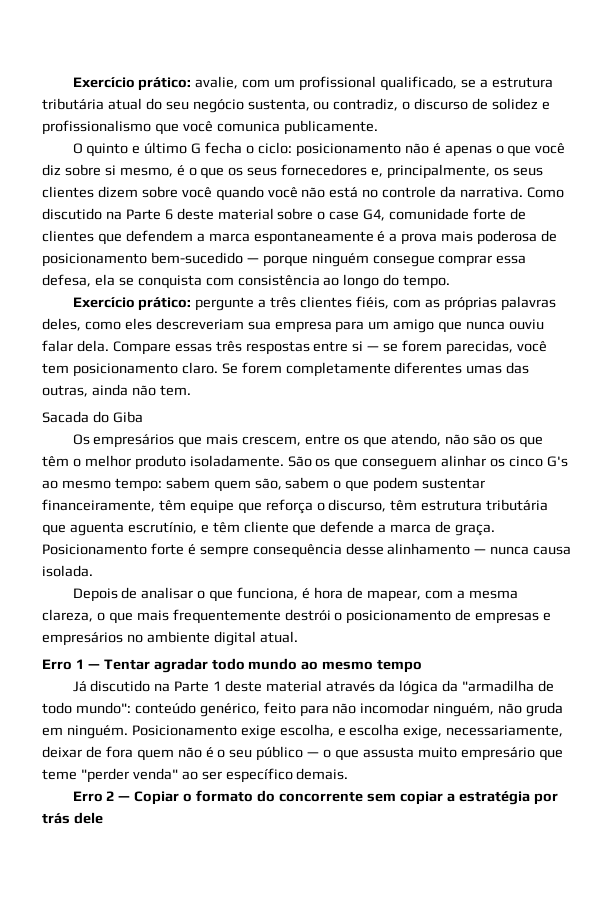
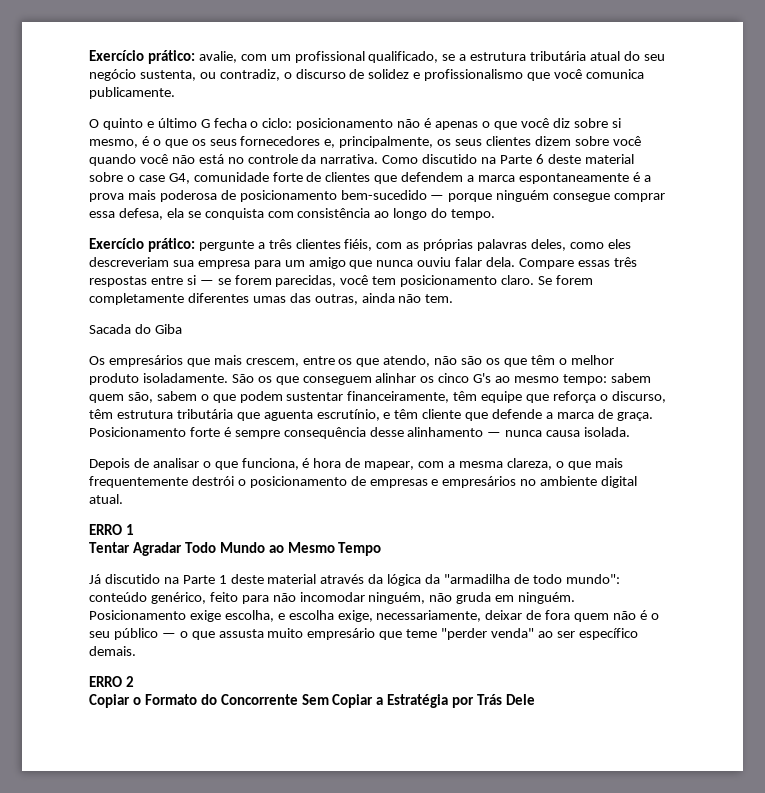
- Erro 1 — Tentar agradar todo mundo ao mesmo tempo
+ ERRO 1
+ Tentar Agradar Todo Mundo ao Mesmo Tempo
- Erro 2 — Copiar o formato do concorrente sem copiar a estratégia por trás dele
+ ERRO 2
+ Copiar o Formato do Concorrente Sem Copiar a Estratégia por Trás Dele

